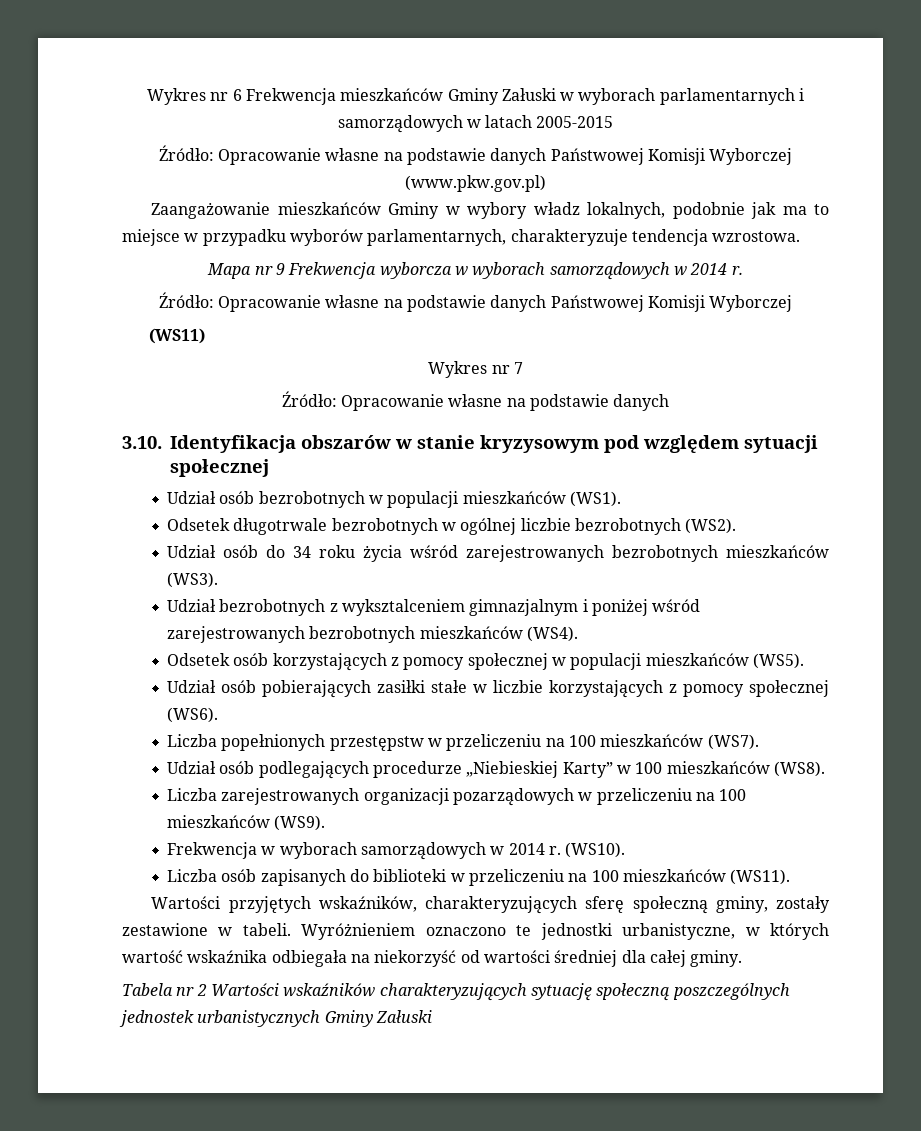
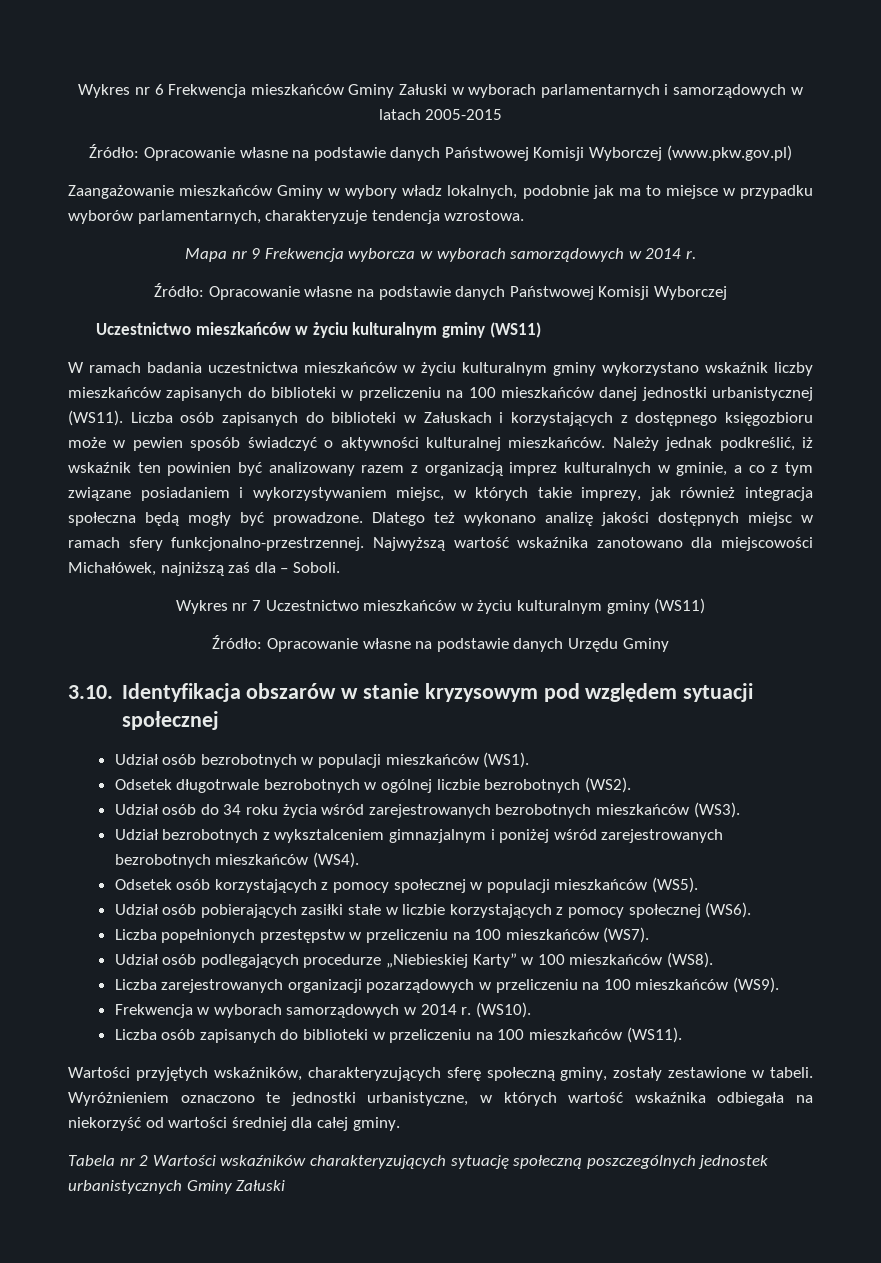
  Mapa nr 9 Frekwencja wyborcza w wyborach samorządowych w 2014 r.
  Źródło: Opracowanie własne na podstawie danych Państwowej Komisji Wyborczej
- (WS11)
- Wykres nr 7
- Źródło: Opracowanie własne na podstawie danych
+ Uczestnictwo mieszkańców w życiu kulturalnym gminy (WS11)
+ W ramach badania uczestnictwa mieszkańców w życiu kulturalnym gminy wykorzystano wskaźnik liczby mieszkańców zapisanych do biblioteki w przeliczeniu na 100 mieszkańców danej jednostki urbanistycznej (WS11). Liczba osób zapisanych do biblioteki w Załuskach i korzystających z dostępnego księgozbioru może w pewien sposób świadczyć o aktywności kulturalnej mieszkańców. Należy jednak podkreślić, iż wskaźnik ten powinien być analizowany razem z organizacją imprez kulturalnych w gminie, a co z tym związane posiadaniem i wykorzystywaniem miejsc, w których takie imprezy, jak również integracja społeczna będą mogły być prowadzone. Dlatego też wykonano analizę jakości dostępnych miejsc w ramach sfery funkcjonalno-przestrzennej. Najwyższą wartość wskaźnika zanotowano dla miejscowości Michałówek, najniższą zaś dla – Soboli.
+ Wykres nr 7 Uczestnictwo mieszkańców w życiu kulturalnym gminy (WS11)
+ Źródło: Opracowanie własne na podstawie danych Urzędu Gminy

